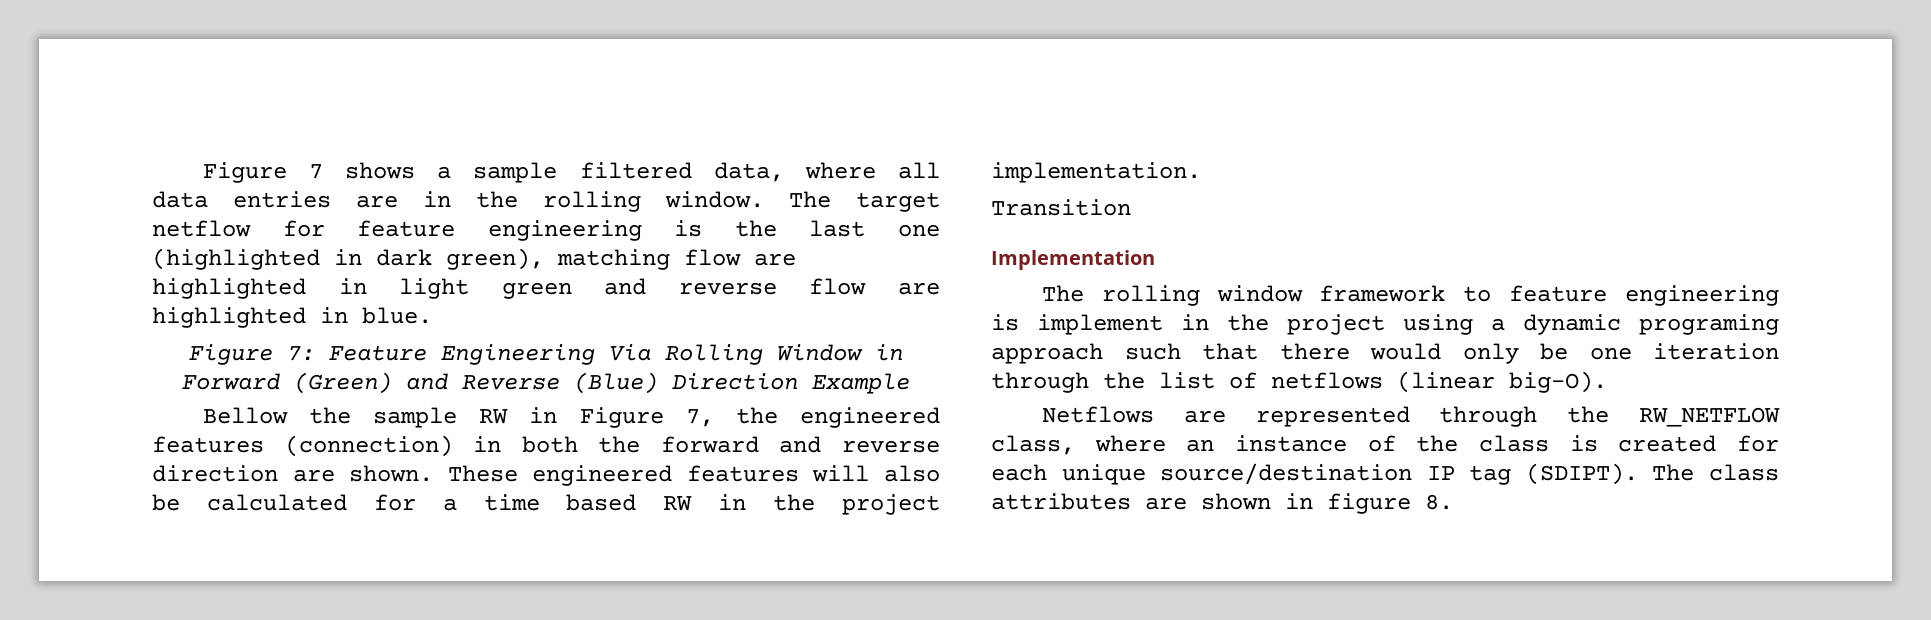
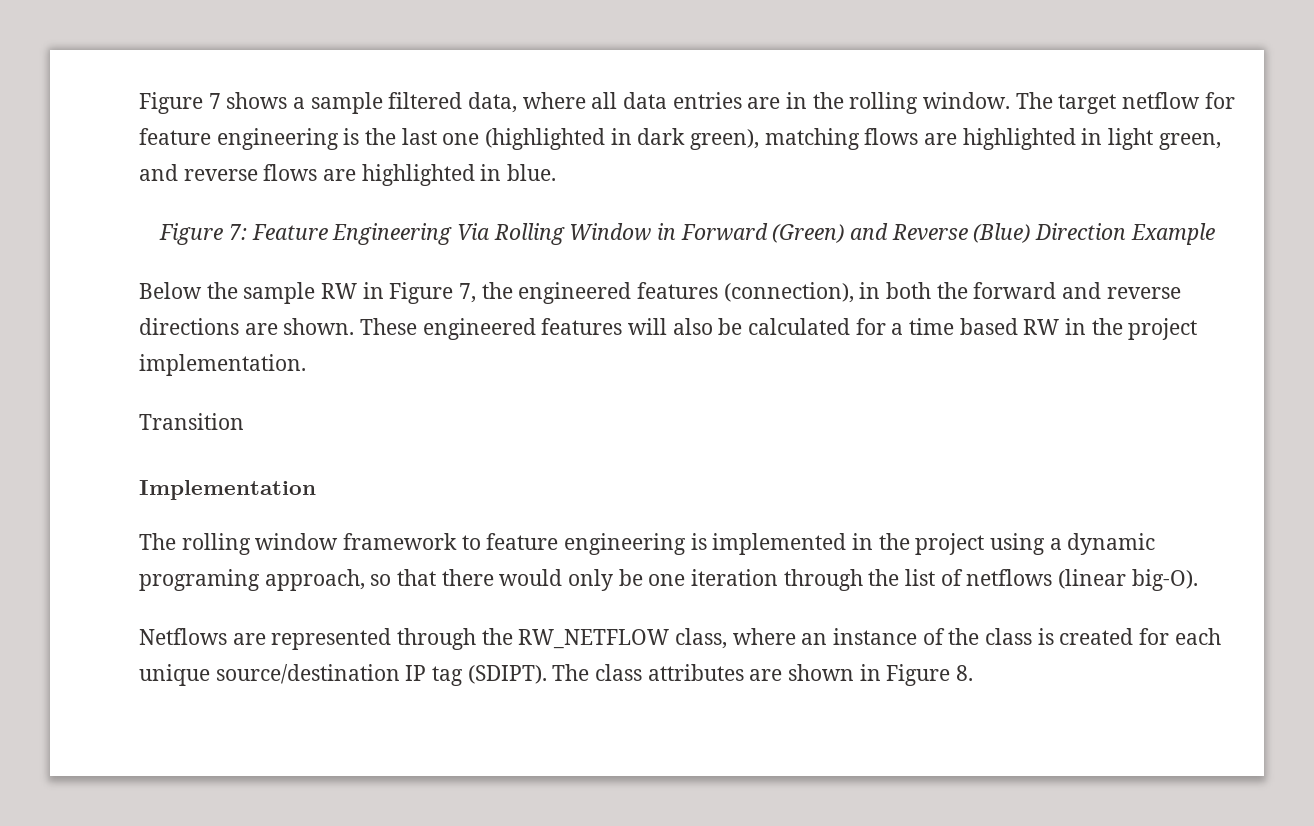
- The target netflow for feature engineering is the last one (highlighted in dark green), matching flow are highlighted in light green and reverse flow are highlighted in blue.
+ The target netflow for feature engineering is the last one (highlighted in dark green), matching flows are highlighted in light green, and reverse flows are highlighted in blue.
- Bellow the sample RW in Figure 7, the engineered features (connection) in both the forward and reverse direction are shown.
+ Below the sample RW in Figure 7, the engineered features (connection), in both the forward and reverse directions are shown.
- The rolling window framework to feature engineering is implement in the project using a dynamic programing approach such that there would only be one iteration through the list of netflows (linear big-O).
+ The rolling window framework to feature engineering is implemented in the project using a dynamic programing approach, so that there would only be one iteration through the list of netflows (linear big-O).
- The class attributes are shown in figure 8.
+ The class attributes are shown in Figure 8.

